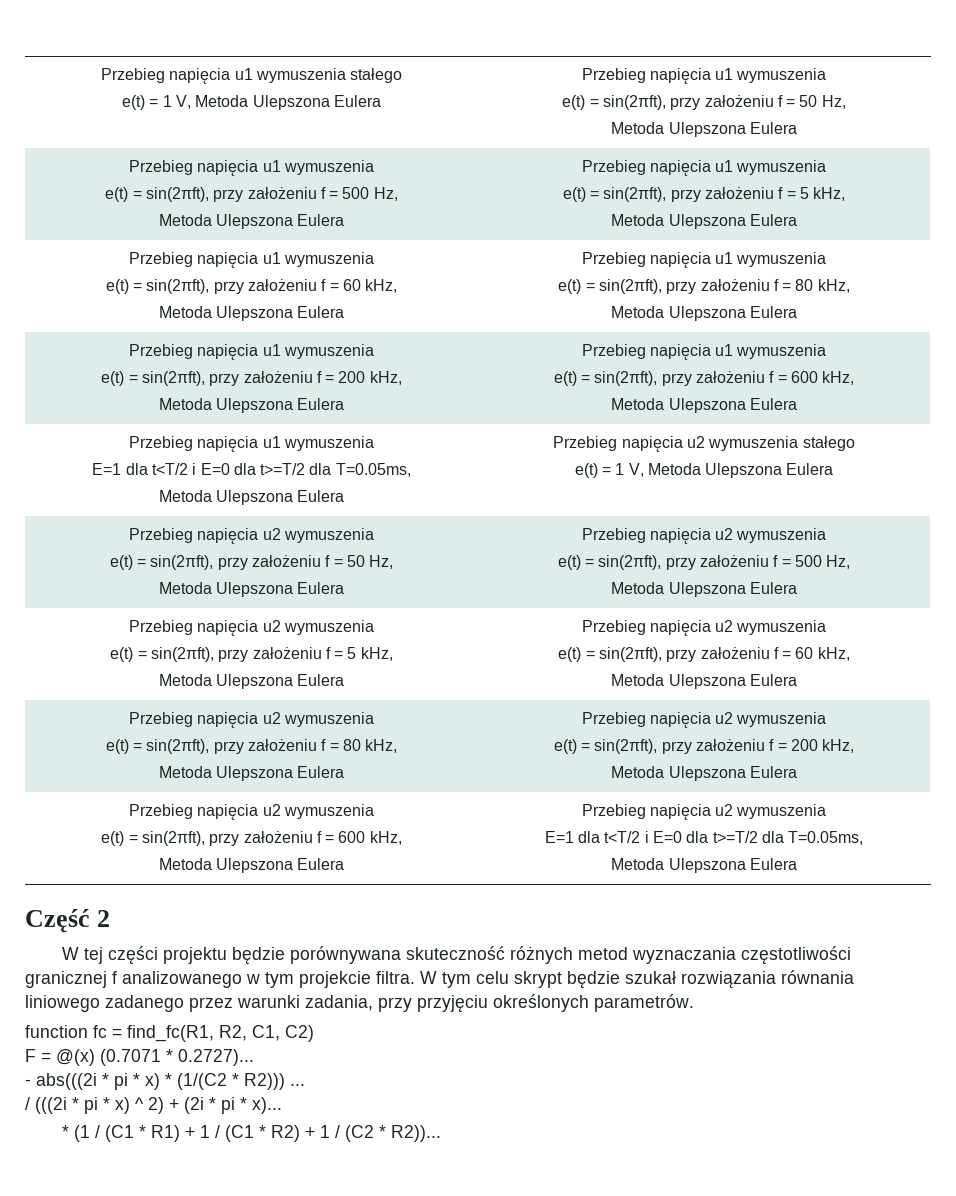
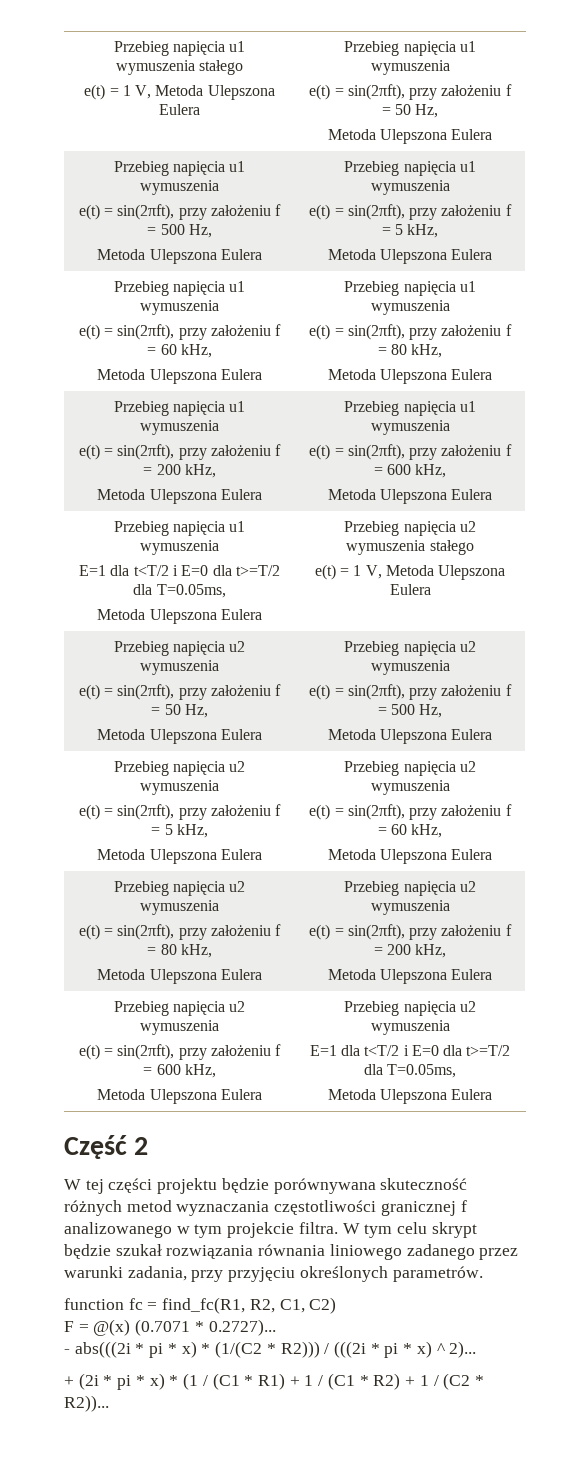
- - abs(((2i * pi * x) * (1/(C2 * R2))) ...
- / (((2i * pi * x) ^ 2) + (2i * pi * x)...
- * (1 / (C1 * R1) + 1 / (C1 * R2) + 1 / (C2 * R2))...
+ - abs(((2i * pi * x) * (1/(C2 * R2))) / (((2i * pi * x) ^ 2)...
+ + (2i * pi * x) * (1 / (C1 * R1) + 1 / (C1 * R2) + 1 / (C2 * R2))...

